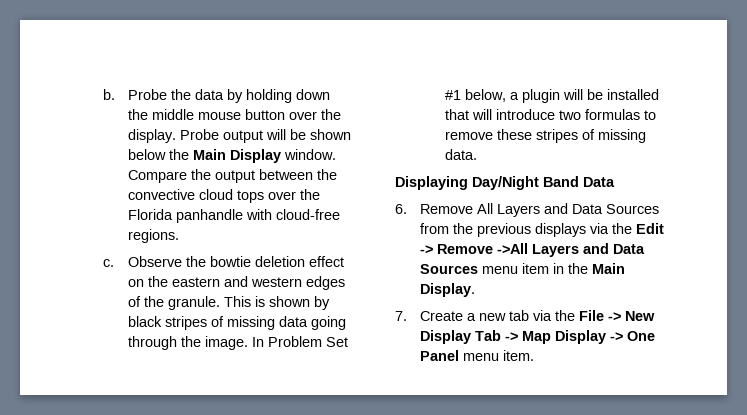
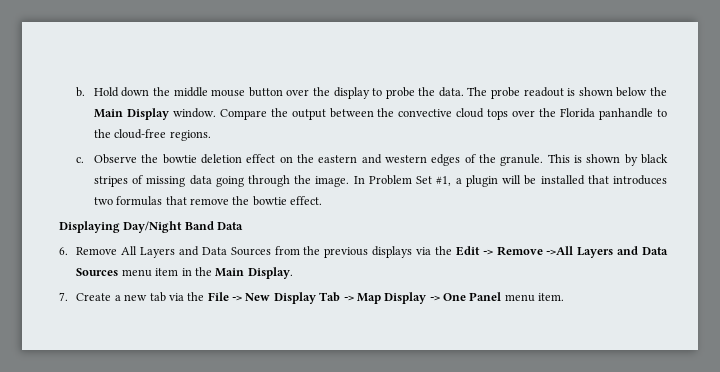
- Probe the data by holding down the middle mouse button over the display. Probe output will be shown below the Main Display window.
+ Hold down the middle mouse button over the display to probe the data. The probe readout is shown below the Main Display window.
- Compare the output between the convective cloud tops over the Florida panhandle with cloud-free regions.
+ Compare the output between the convective cloud tops over the Florida panhandle to the cloud-free regions.
- In Problem Set #1 below, a plugin will be installed that will introduce two formulas to remove these stripes of missing data.
+ In Problem Set #1, a plugin will be installed that introduces two formulas that remove the bowtie effect.

